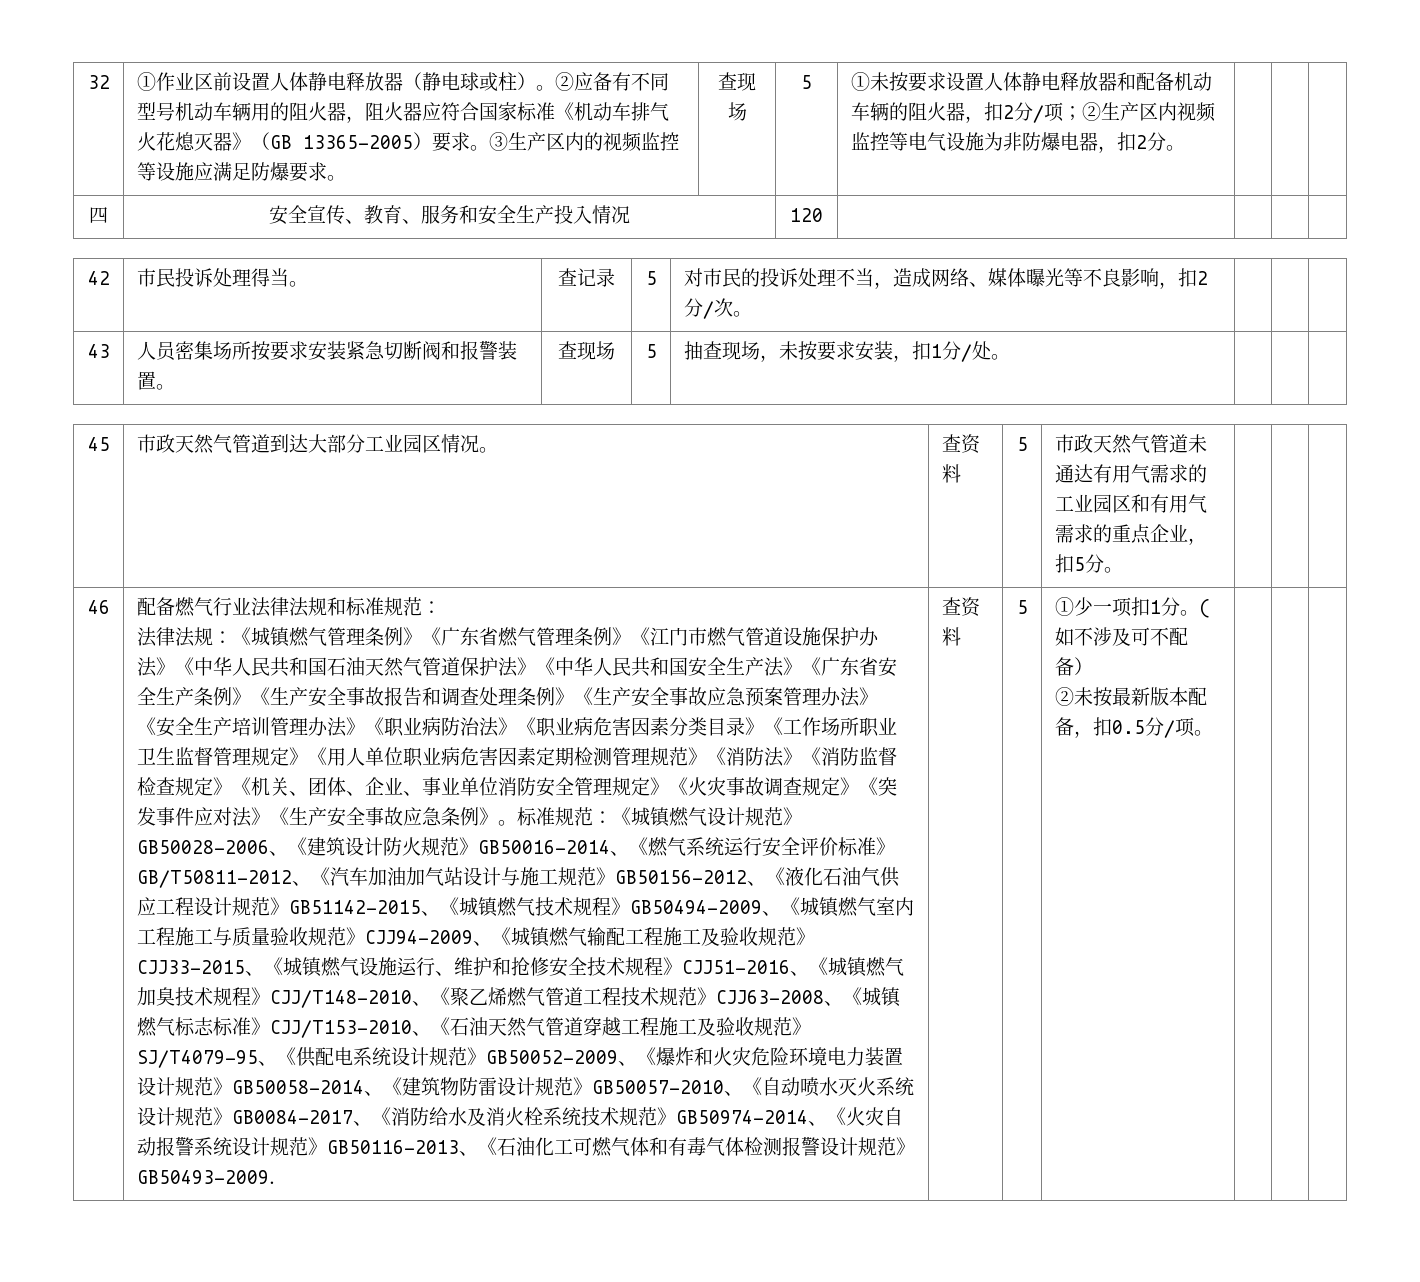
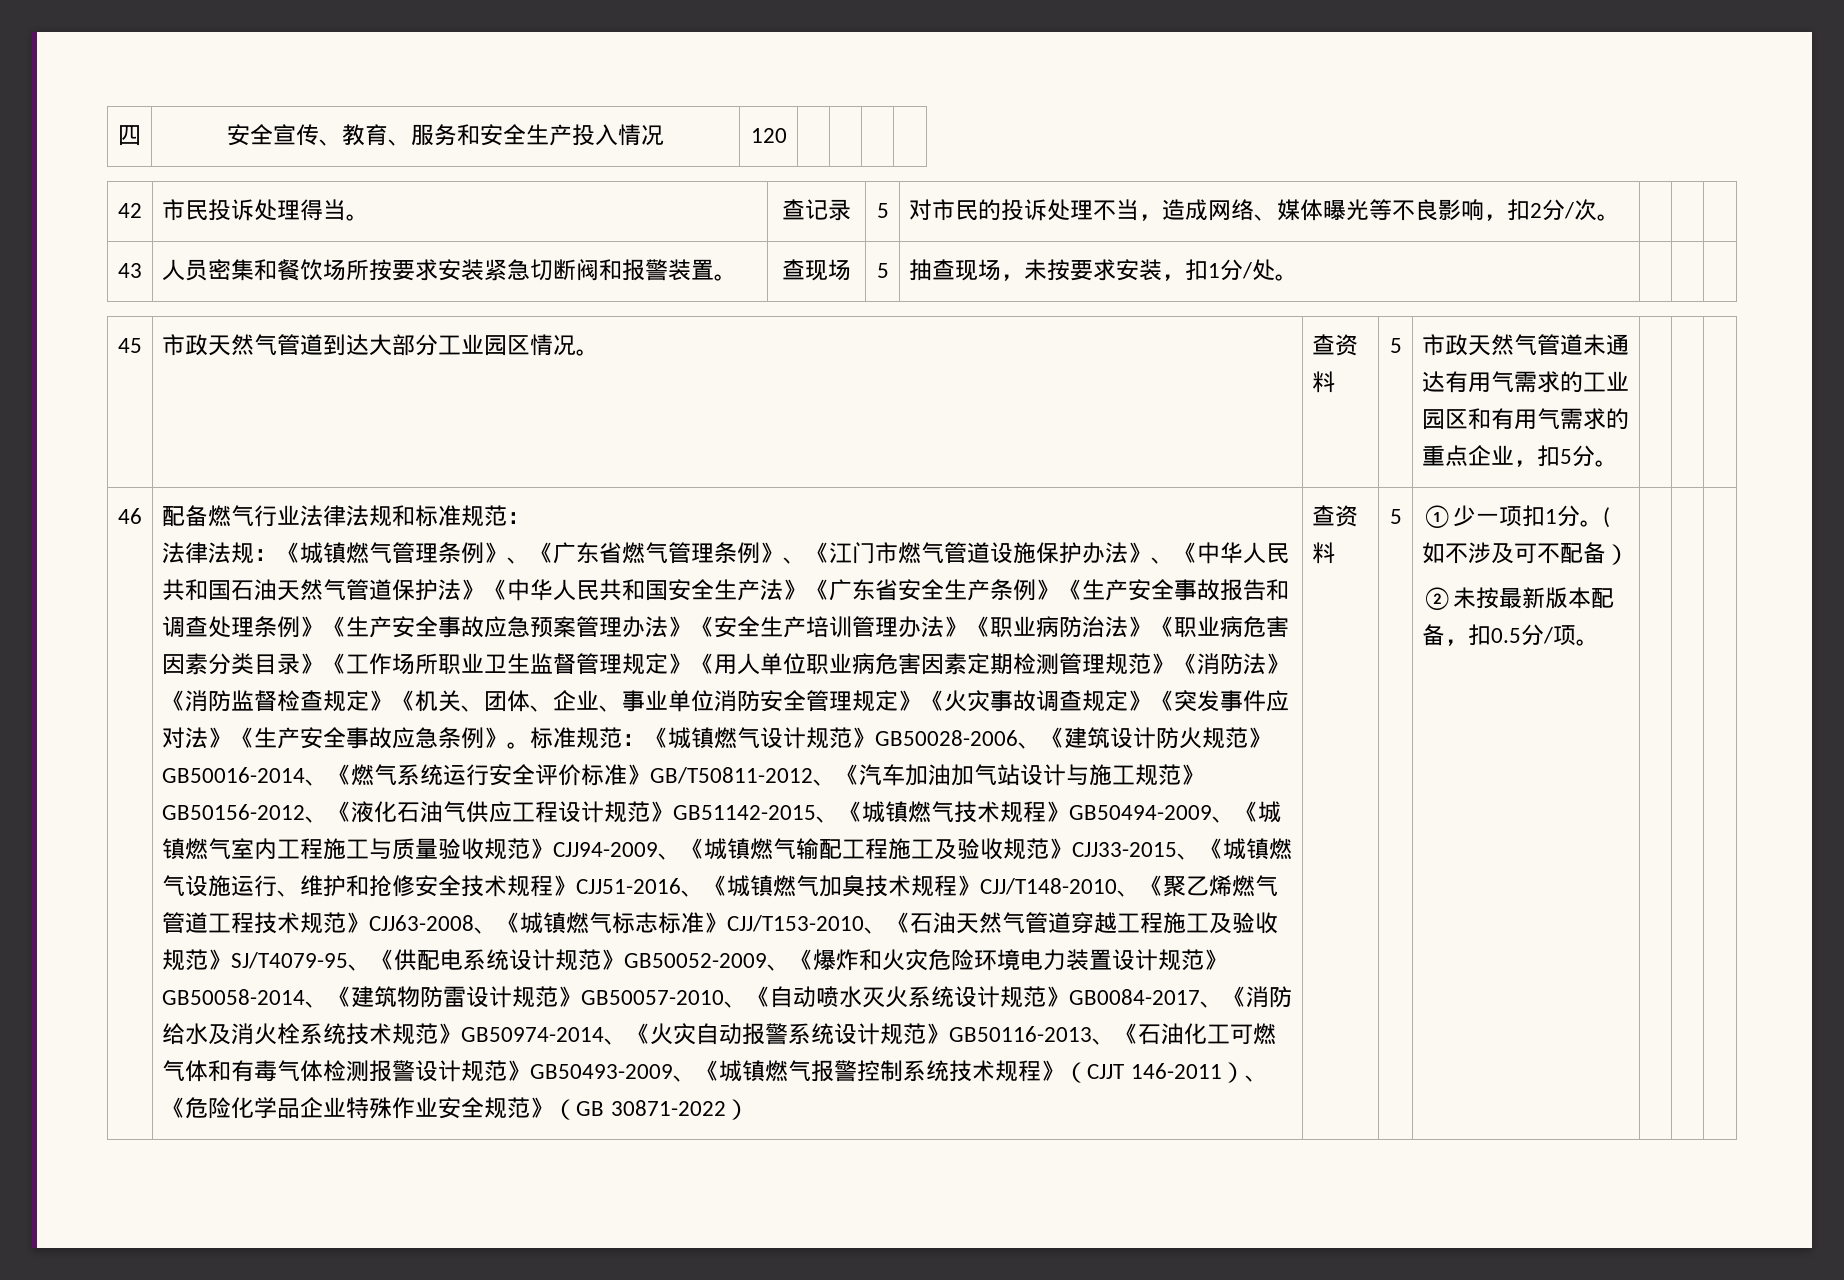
- 32 | ①作业区前设置人体静电释放器（静电球或柱）。②应备有不同型号机动车辆用的阻火器，阻火器应符合国家标准《机动车排气火花熄灭器》（GB 13365-2005）要求。③生产区内的视频监控等设施应满足防爆要求。 | 查现场 | 5 | ①未按要求设置人体静电释放器和配备机动车辆的阻火器，扣2分/项；②生产区内视频监控等电气设施为非防爆电器，扣2分。
- 43 | 人员密集场所按要求安装紧急切断阀和报警装置。 | 查现场 | 5 | 抽查现场，未按要求安装，扣1分/处。 | | |
+ 43 | 人员密集和餐饮场所按要求安装紧急切断阀和报警装置。 | 查现场 | 5 | 抽查现场，未按要求安装，扣1分/处。 | | |
- 《城镇燃气管理条例》《广东省燃气管理条例》《江门市燃气管道设施保护办法》《中华人民共和国石油天然气管道保护法》《中华人民共和国安全生产法》《广东省安全生产条例》《生产安全事故报告和调查处理条例》《生产安全事故应急预案管理办法》《安全生产培训管理办法》《职业病防治法》《职业病危害因素分类目录》《工作场所职业卫生监督管理规定》《用人单位职业病危害因素定期检测管理规范》《消防法》《消防监督检查规定》《机关、团体、企业、事业单位消防安全管理规定》《火灾事故调查规定》《突发事件应对法》《生产安全事故应急条例》。
+ 《城镇燃气管理条例》、《广东省燃气管理条例》、《江门市燃气管道设施保护办法》、《中华人民共和国石油天然气管道保护法》《中华人民共和国安全生产法》《广东省安全生产条例》《生产安全事故报告和调查处理条例》《生产安全事故应急预案管理办法》《安全生产培训管理办法》《职业病防治法》《职业病危害因素分类目录》《工作场所职业卫生监督管理规定》《用人单位职业病危害因素定期检测管理规范》《消防法》《消防监督检查规定》《机关、团体、企业、事业单位消防安全管理规定》《火灾事故调查规定》《突发事件应对法》《生产安全事故应急条例》。
- 《城镇燃气设计规范》GB50028-2006、《建筑设计防火规范》GB50016-2014、《燃气系统运行安全评价标准》GB/T50811-2012、《汽车加油加气站设计与施工规范》GB50156-2012、《液化石油气供应工程设计规范》GB51142-2015、《城镇燃气技术规程》GB50494-2009、《城镇燃气室内工程施工与质量验收规范》CJJ94-2009、《城镇燃气输配工程施工及验收规范》CJJ33-2015、《城镇燃气设施运行、维护和抢修安全技术规程》CJJ51-2016、《城镇燃气加臭技术规程》CJJ/T148-2010、《聚乙烯燃气管道工程技术规范》CJJ63-2008、《城镇燃气标志标准》CJJ/T153-2010、《石油天然气管道穿越工程施工及验收规范》SJ/T4079-95、《供配电系统设计规范》GB50052-2009、《爆炸和火灾危险环境电力装置设计规范》GB50058-2014、《建筑物防雷设计规范》GB50057-2010、《自动喷水灭火系统设计规范》GB0084-2017、《消防给水及消火栓系统技术规范》GB50974-2014、《火灾自动报警系统设计规范》GB50116-2013、《石油化工可燃气体和有毒气体检测报警设计规范》GB50493-2009．
+ 《城镇燃气设计规范》GB50028-2006、《建筑设计防火规范》GB50016-2014、《燃气系统运行安全评价标准》GB/T50811-2012、《汽车加油加气站设计与施工规范》GB50156-2012、《液化石油气供应工程设计规范》GB51142-2015、《城镇燃气技术规程》GB50494-2009、《城镇燃气室内工程施工与质量验收规范》CJJ94-2009、《城镇燃气输配工程施工及验收规范》CJJ33-2015、《城镇燃气设施运行、维护和抢修安全技术规程》CJJ51-2016、《城镇燃气加臭技术规程》CJJ/T148-2010、《聚乙烯燃气管道工程技术规范》CJJ63-2008、《城镇燃气标志标准》CJJ/T153-2010、《石油天然气管道穿越工程施工及验收规范》SJ/T4079-95、《供配电系统设计规范》GB50052-2009、《爆炸和火灾危险环境电力装置设计规范》GB50058-2014、《建筑物防雷设计规范》GB50057-2010、《自动喷水灭火系统设计规范》GB0084-2017、《消防给水及消火栓系统技术规范》GB50974-2014、《火灾自动报警系统设计规范》GB50116-2013、《石油化工可燃气体和有毒气体检测报警设计规范》GB50493-2009、《城镇燃气报警控制系统技术规程》（CJJT 146-2011）、《危险化学品企业特殊作业安全规范》（GB 30871-2022）

